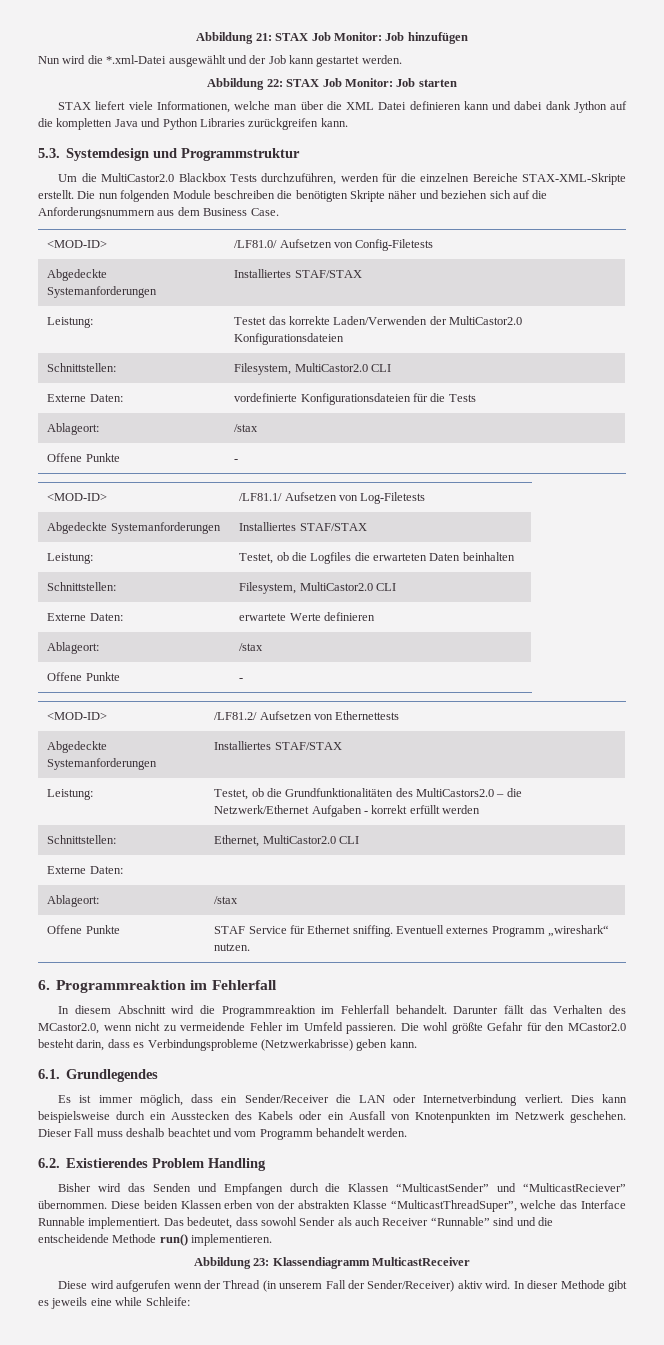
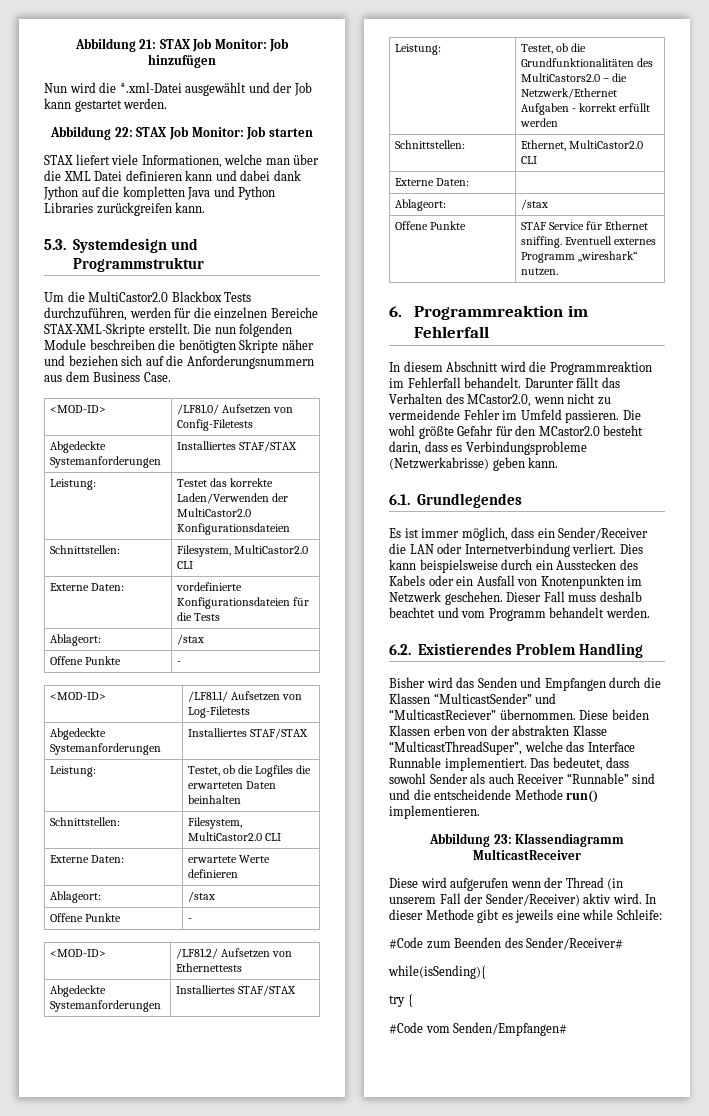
+ #Code zum Beenden des Sender/Receiver#
+ while(isSending){
+ try {
+ #Code vom Senden/Empfangen#

